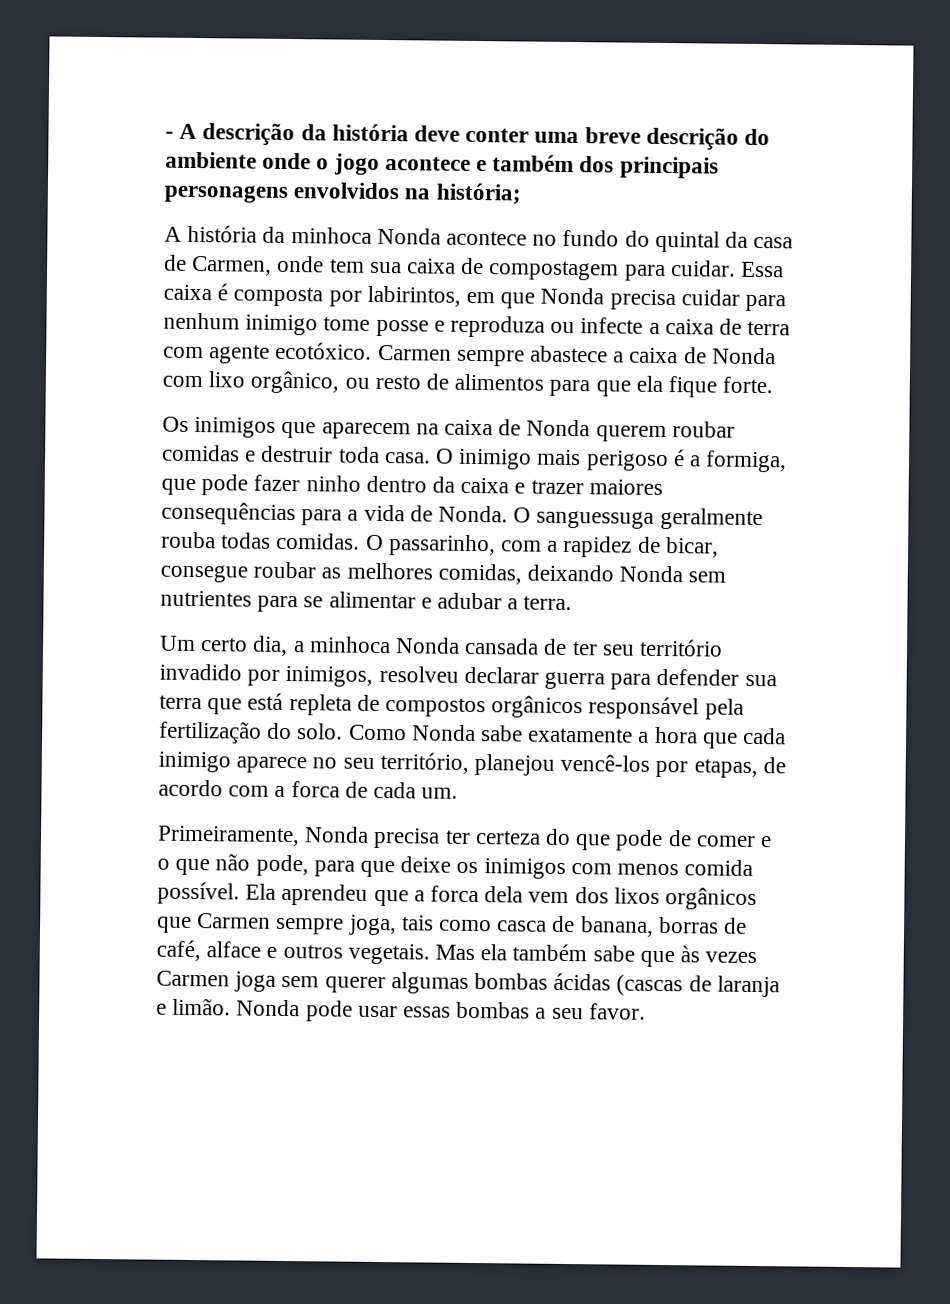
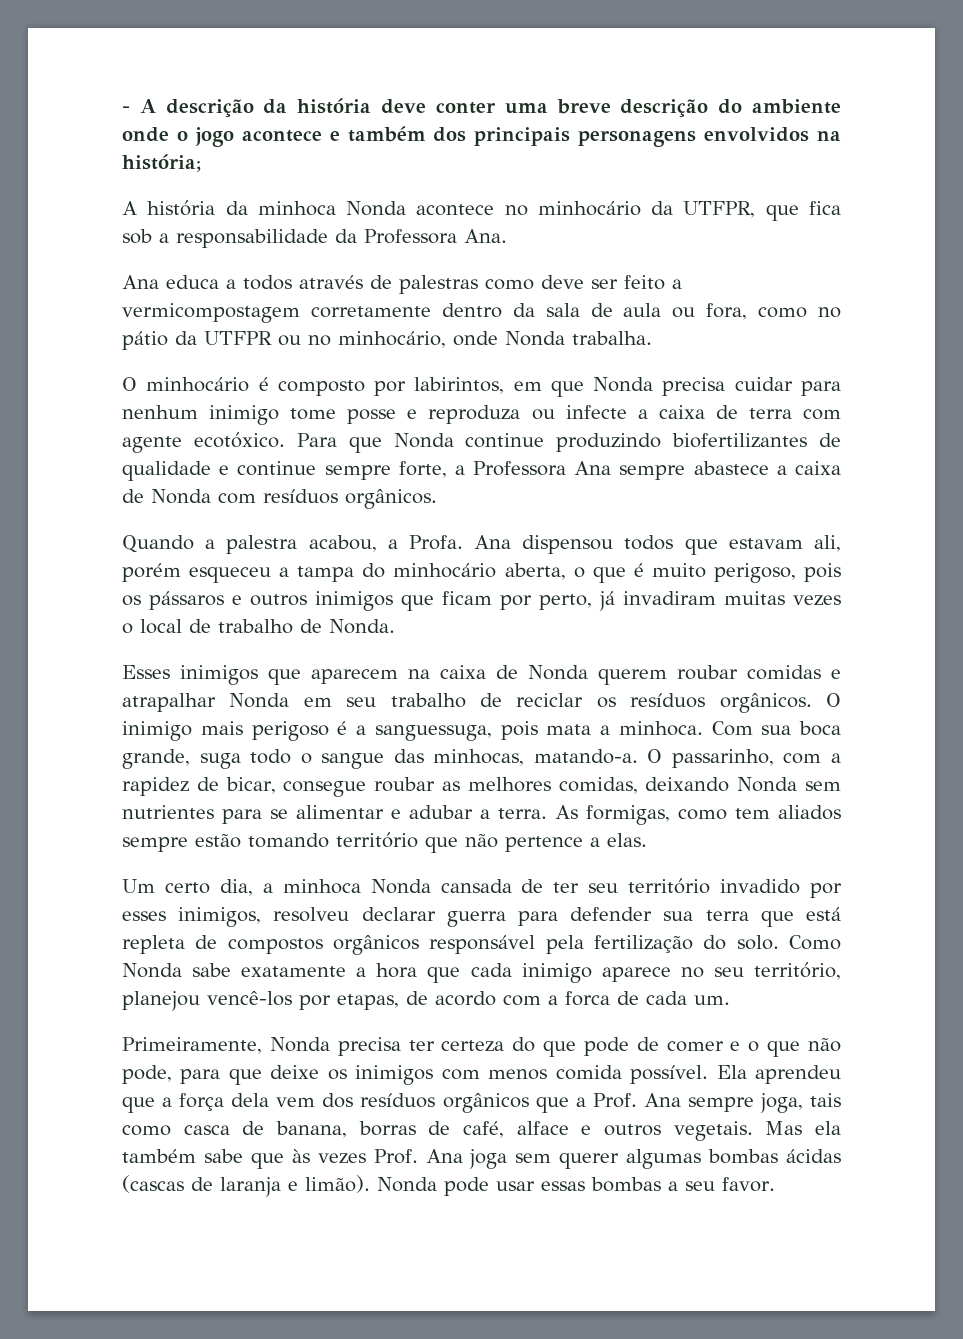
- A história da minhoca Nonda acontece no fundo do quintal da casa de Carmen, onde tem sua caixa de compostagem para cuidar. Essa caixa é composta por labirintos, em que Nonda precisa cuidar para nenhum inimigo tome posse e reproduza ou infecte a caixa de terra com agente ecotóxico.
+ A história da minhoca Nonda acontece no minhocário da UTFPR, que fica sob a responsabilidade da Professora Ana.
+ Ana educa a todos através de palestras como deve ser feito a vermicompostagem corretamente dentro da sala de aula ou fora, como no pátio da UTFPR ou no minhocário, onde Nonda trabalha.
+ O minhocário é composto por labirintos, em que Nonda precisa cuidar para nenhum inimigo tome posse e reproduza ou infecte a caixa de terra com agente ecotóxico.
- Carmen sempre abastece a caixa de Nonda com lixo orgânico, ou resto de alimentos para que ela fique forte.
- Os inimigos que aparecem na caixa de Nonda querem roubar comidas e destruir toda casa.
+ Para que Nonda continue produzindo biofertilizantes de qualidade e continue sempre forte, a Professora Ana sempre abastece a caixa de Nonda com resíduos orgânicos.
+ Quando a palestra acabou, a Profa. Ana dispensou todos que estavam ali, porém esqueceu a tampa do minhocário aberta, o que é muito perigoso, pois os pássaros e outros inimigos que ficam por perto, já invadiram muitas vezes o local de trabalho de Nonda.
+ Esses inimigos que aparecem na caixa de Nonda querem roubar comidas e atrapalhar Nonda em seu trabalho de reciclar os resíduos orgânicos.
- O inimigo mais perigoso é a formiga, que pode fazer ninho dentro da caixa e trazer maiores consequências para a vida de Nonda. O sanguessuga geralmente rouba todas comidas.
+ O inimigo mais perigoso é a sanguessuga, pois mata a minhoca. Com sua boca grande, suga todo o sangue das minhocas, matando-a.
+ As formigas, como tem aliados sempre estão tomando território que não pertence a elas.
- Um certo dia, a minhoca Nonda cansada de ter seu território invadido por inimigos, resolveu declarar guerra para defender sua terra que está repleta de compostos orgânicos responsável pela fertilização do solo.
+ Um certo dia, a minhoca Nonda cansada de ter seu território invadido por esses inimigos, resolveu declarar guerra para defender sua terra que está repleta de compostos orgânicos responsável pela fertilização do solo.
- Ela aprendeu que a forca dela vem dos lixos orgânicos que Carmen sempre joga, tais como casca de banana, borras de café, alface e outros vegetais.
+ Ela aprendeu que a força dela vem dos resíduos orgânicos que a Prof. Ana sempre joga, tais como casca de banana, borras de café, alface e outros vegetais.
- Mas ela também sabe que às vezes Carmen joga sem querer algumas bombas ácidas (cascas de laranja e limão.
+ Mas ela também sabe que às vezes Prof. Ana joga sem querer algumas bombas ácidas (cascas de laranja e limão).

